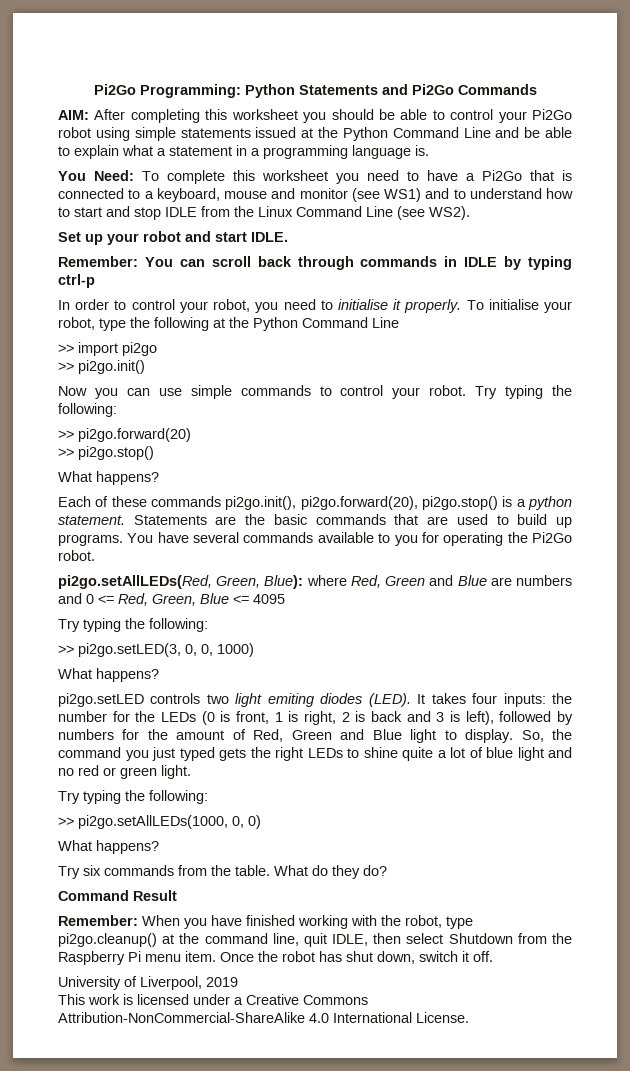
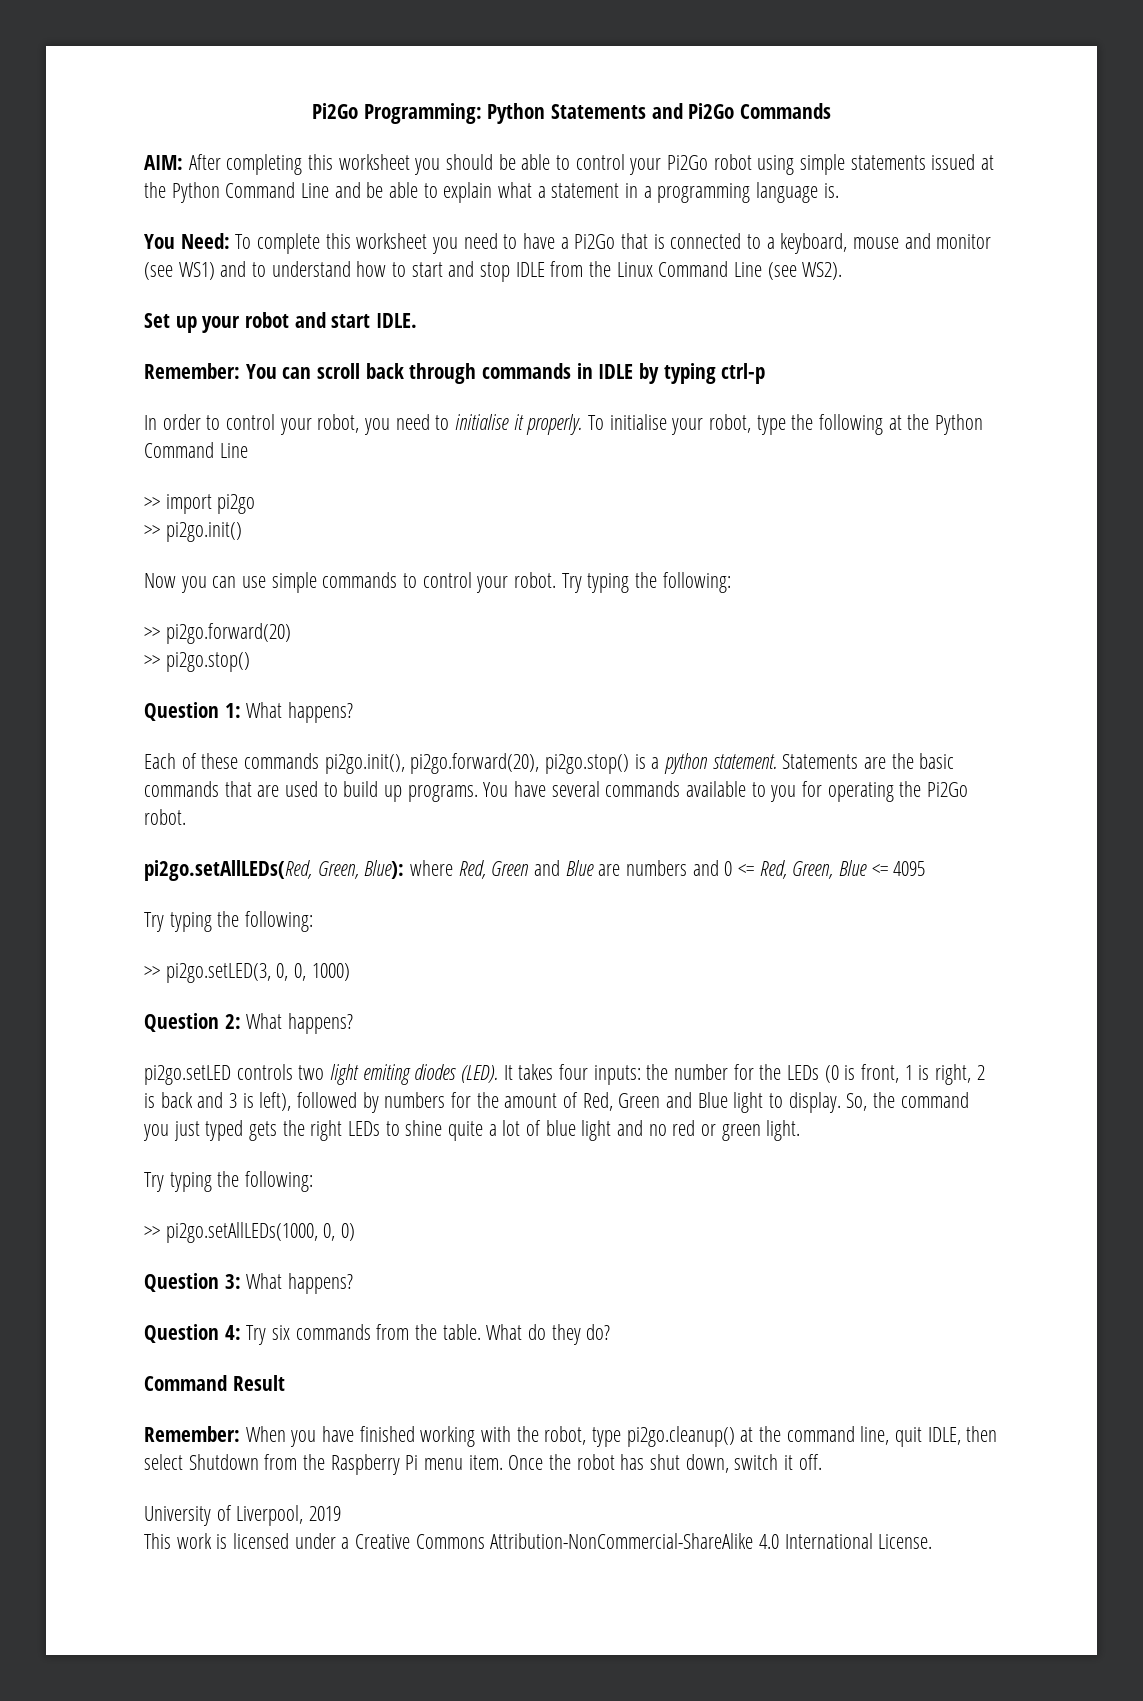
  >> pi2go.stop()
- What happens?
+ Question 1: What happens?
  >> pi2go.setLED(3, 0, 0, 1000)
- What happens?
+ Question 2: What happens?
  >> pi2go.setAllLEDs(1000, 0, 0)
- What happens?
- Try six commands from the table.
+ Question 3: What happens?
+ Question 4: Try six commands from the table.

